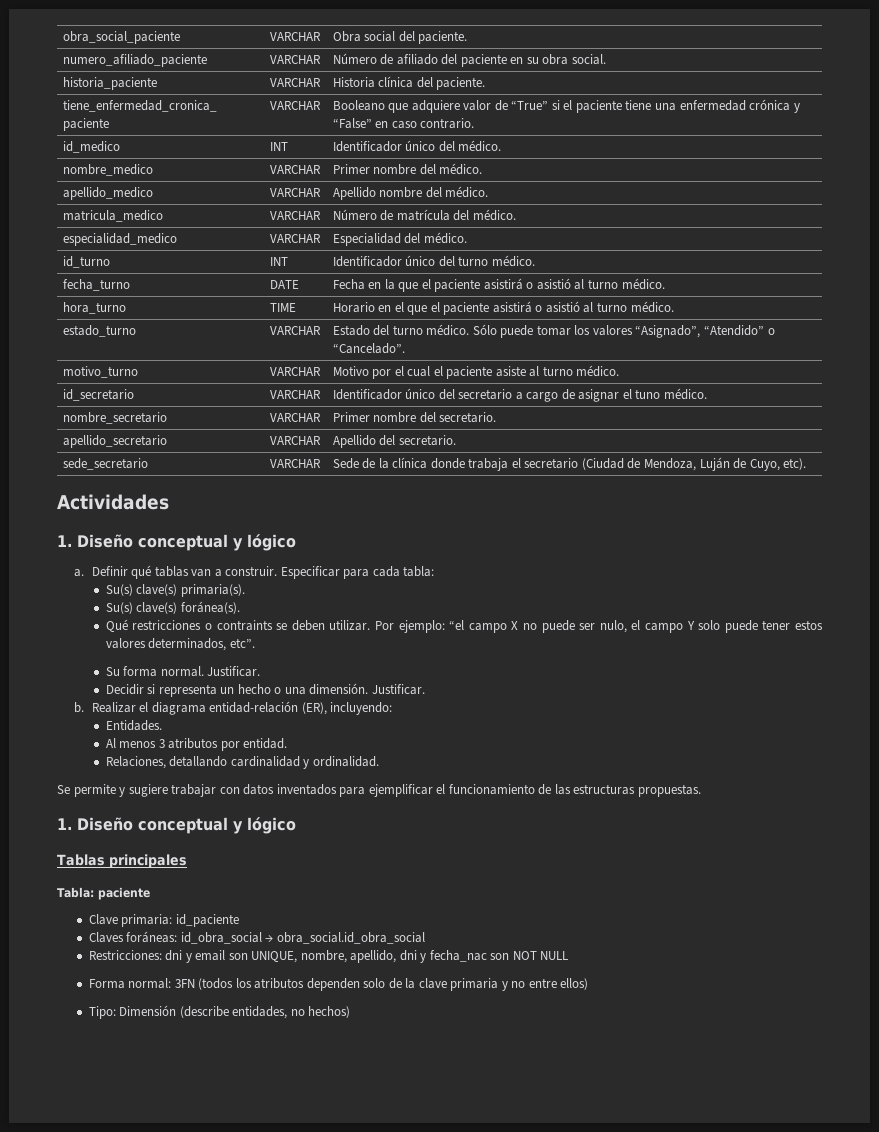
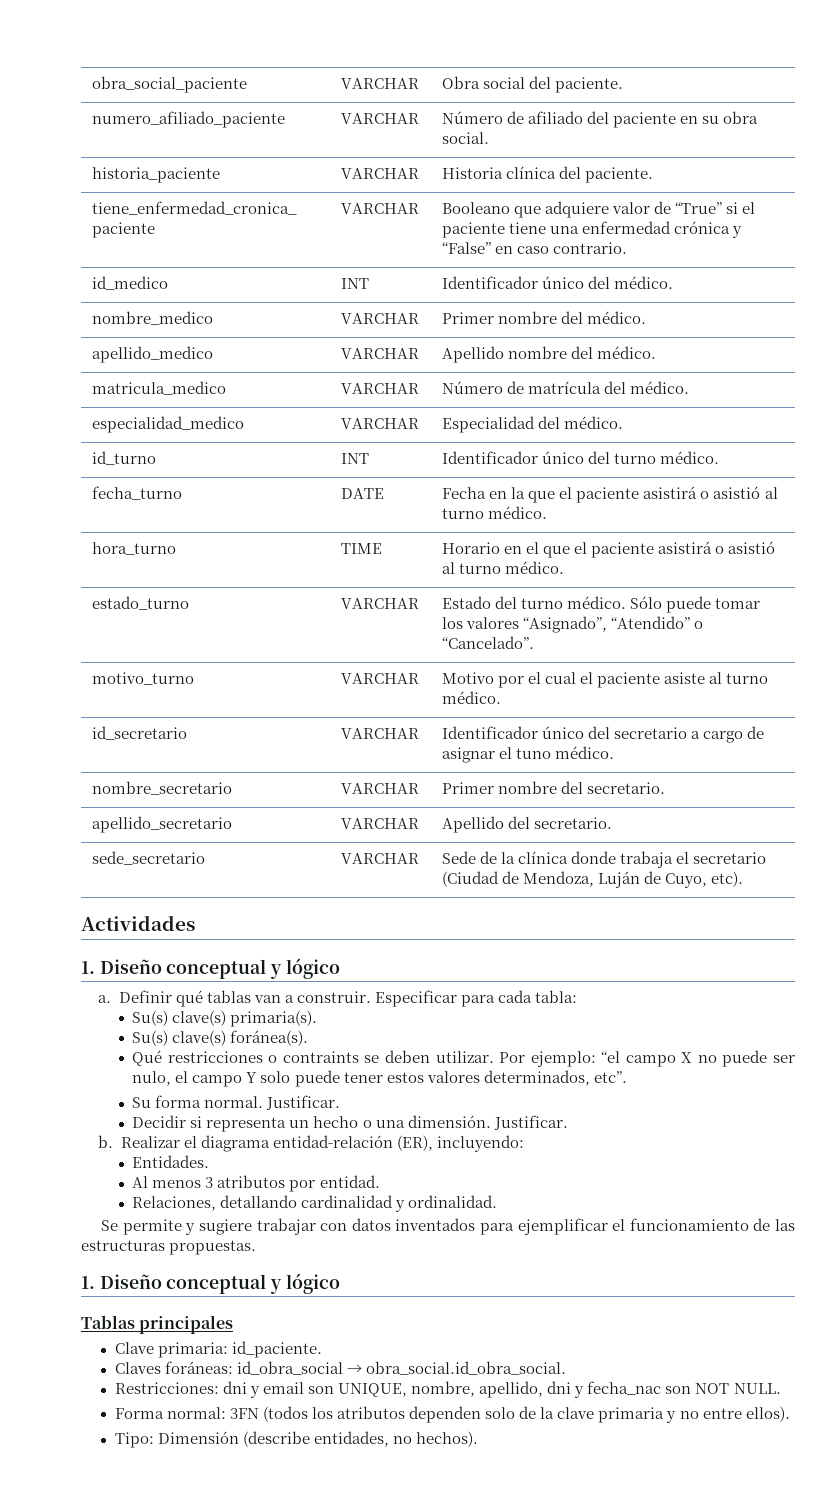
- Tabla: paciente
- Clave primaria: id_paciente
+ Clave primaria: id_paciente.
- Claves foráneas: id_obra_social → obra_social.id_obra_social
+ Claves foráneas: id_obra_social → obra_social.id_obra_social.
- Restricciones: dni y email son UNIQUE, nombre, apellido, dni y fecha_nac son NOT NULL
+ Restricciones: dni y email son UNIQUE, nombre, apellido, dni y fecha_nac son NOT NULL.
- Forma normal: 3FN (todos los atributos dependen solo de la clave primaria y no entre ellos)
+ Forma normal: 3FN (todos los atributos dependen solo de la clave primaria y no entre ellos).
- Tipo: Dimensión (describe entidades, no hechos)
+ Tipo: Dimensión (describe entidades, no hechos).

